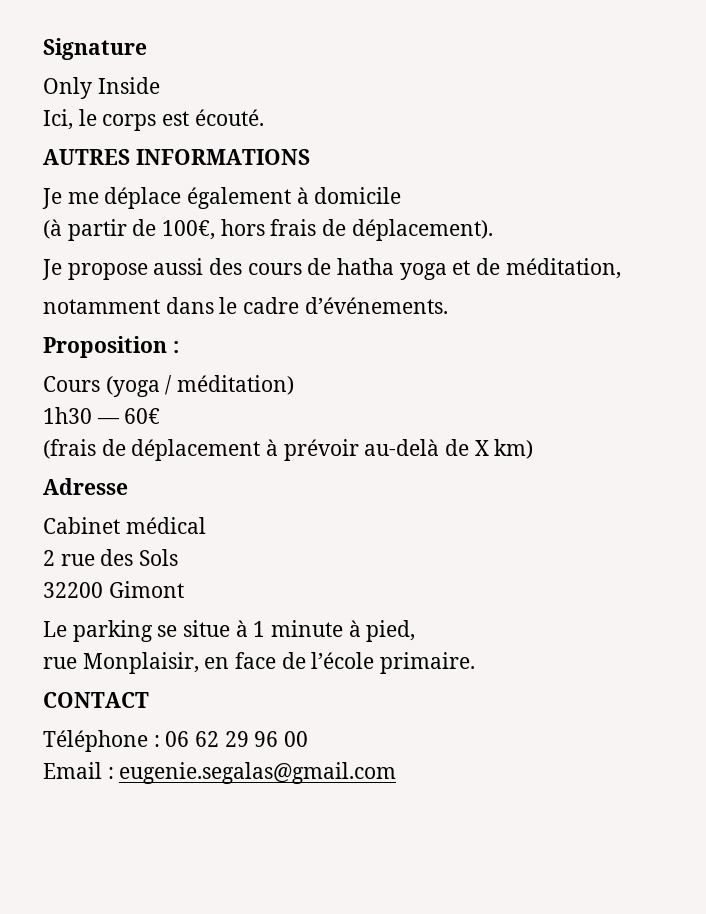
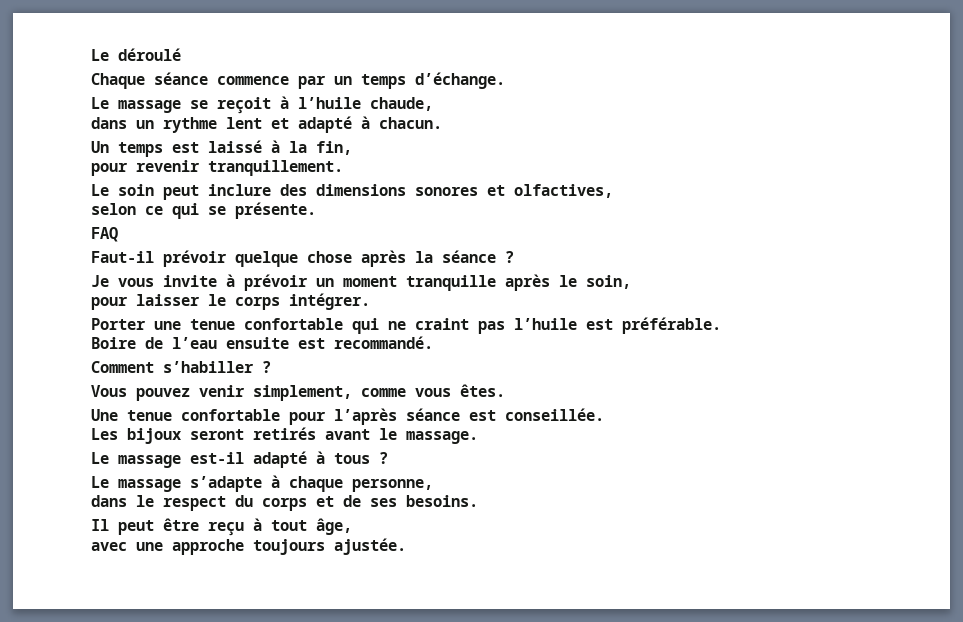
- Signature
- Only Inside
- Ici, le corps est écouté.
- AUTRES INFORMATIONS
- Je me déplace également à domicile
- (à partir de 100€, hors frais de déplacement).
- Je propose aussi des cours de hatha yoga et de méditation,
- notamment dans le cadre d’événements.
- Proposition :
- Cours (yoga / méditation)
- 1h30 — 60€
- (frais de déplacement à prévoir au-delà de X km)
- Adresse
- Cabinet médical
- 2 rue des Sols
- 32200 Gimont
- Le parking se situe à 1 minute à pied,
- rue Monplaisir, en face de l’école primaire.
- CONTACT
- Téléphone : 06 62 29 96 00
- Email : eugenie.segalas@gmail.com
+ Le déroulé
+ Chaque séance commence par un temps d’échange.
+ Le massage se reçoit à l’huile chaude,
+ dans un rythme lent et adapté à chacun.
+ Un temps est laissé à la fin,
+ pour revenir tranquillement.
+ Le soin peut inclure des dimensions sonores et olfactives,
+ selon ce qui se présente.
+ FAQ
+ Faut-il prévoir quelque chose après la séance ?
+ Je vous invite à prévoir un moment tranquille après le soin,
+ pour laisser le corps intégrer.
+ Porter une tenue confortable qui ne craint pas l’huile est préférable.
+ Boire de l’eau ensuite est recommandé.
+ Comment s’habiller ?
+ Vous pouvez venir simplement, comme vous êtes.
+ Une tenue confortable pour l’après séance est conseillée.
+ Les bijoux seront retirés avant le massage.
+ Le massage est-il adapté à tous ?
+ Le massage s’adapte à chaque personne,
+ dans le respect du corps et de ses besoins.
+ Il peut être reçu à tout âge,
+ avec une approche toujours ajustée.

